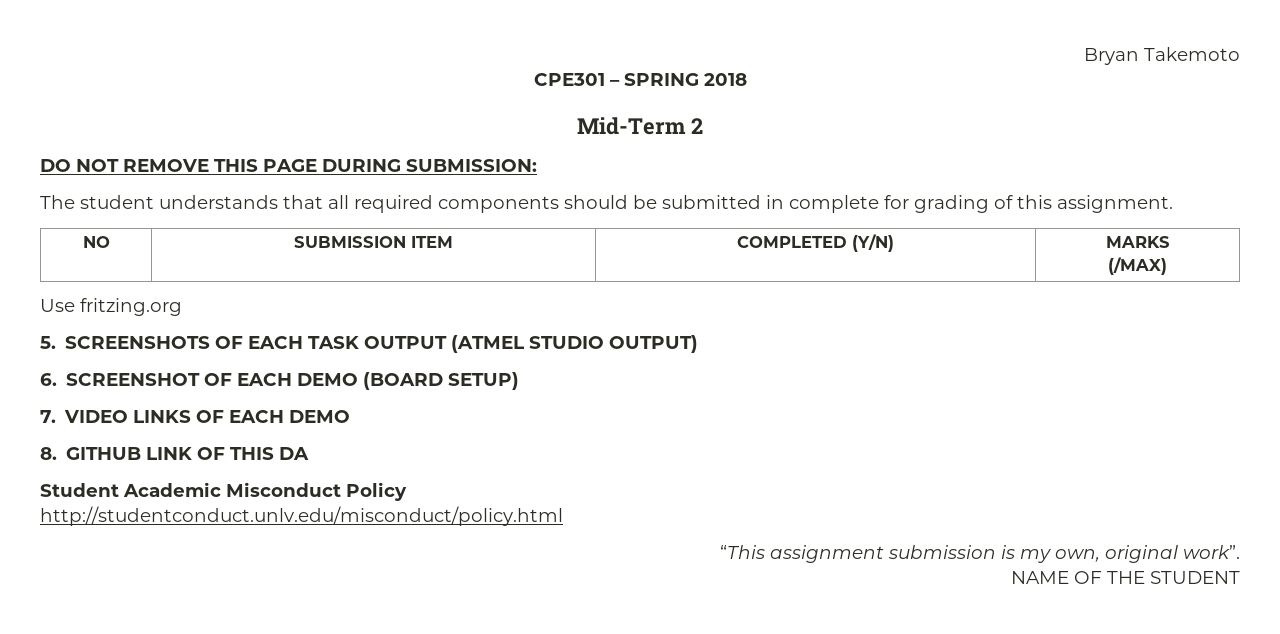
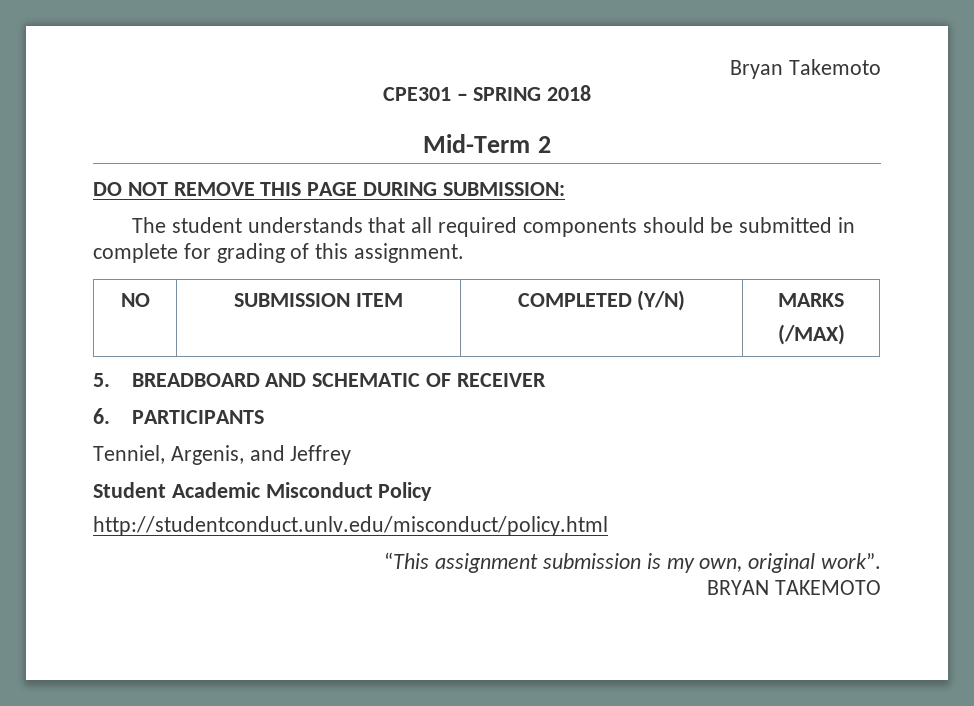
- Use fritzing.org
- 5. SCREENSHOTS OF EACH TASK OUTPUT (ATMEL STUDIO OUTPUT)
- 6. SCREENSHOT OF EACH DEMO (BOARD SETUP)
- 7. VIDEO LINKS OF EACH DEMO
- 8. GITHUB LINK OF THIS DA
+ 5. BREADBOARD AND SCHEMATIC OF RECEIVER
+ 6. PARTICIPANTS
+ Tenniel, Argenis, and Jeffrey
- NAME OF THE STUDENT
+ BRYAN TAKEMOTO

